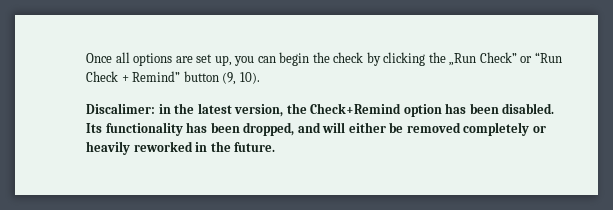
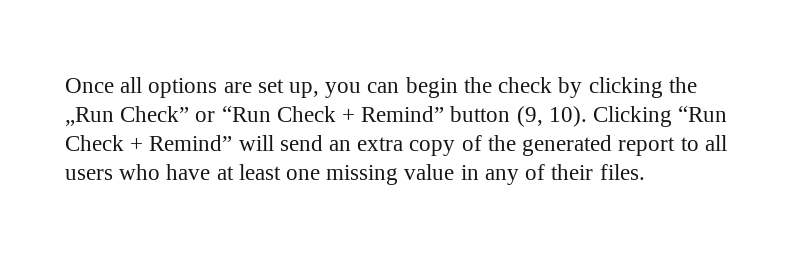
- Once all options are set up, you can begin the check by clicking the „Run Check” or “Run Check + Remind” button (9, 10).
- Discalimer: in the latest version, the Check+Remind option has been disabled. Its functionality has been dropped, and will either be removed completely or heavily reworked in the future.
+ Once all options are set up, you can begin the check by clicking the „Run Check” or “Run Check + Remind” button (9, 10). Clicking “Run Check + Remind” will send an extra copy of the generated report to all users who have at least one missing value in any of their files.

